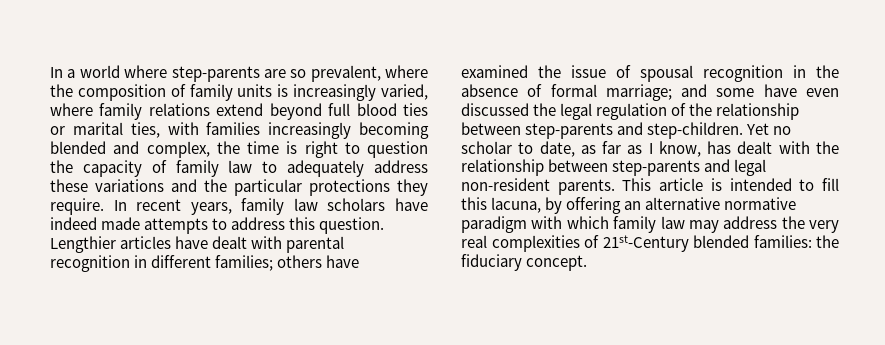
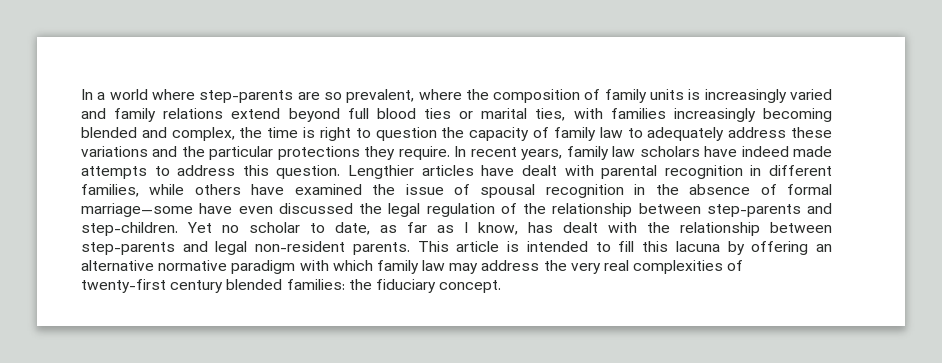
- In a world where step-parents are so prevalent, where the composition of family units is increasingly varied, where family relations extend beyond full blood ties or marital ties, with families increasingly becoming blended and complex, the time is right to question the capacity of family law to adequately address these variations and the particular protections they require.
+ In a world where step-parents are so prevalent, where the composition of family units is increasingly varied and family relations extend beyond full blood ties or marital ties, with families increasingly becoming blended and complex, the time is right to question the capacity of family law to adequately address these variations and the particular protections they require.
- Lengthier articles have dealt with parental recognition in different families; others have examined the issue of spousal recognition in the absence of formal marriage; and some have even discussed the legal regulation of the relationship between step-parents and step-children.
+ Lengthier articles have dealt with parental recognition in different families, while others have examined the issue of spousal recognition in the absence of formal marriage—some have even discussed the legal regulation of the relationship between step-parents and step-children.
- This article is intended to fill this lacuna, by offering an alternative normative paradigm with which family law may address the very real complexities of 21st-Century blended families: the fiduciary concept.
+ This article is intended to fill this lacuna by offering an alternative normative paradigm with which family law may address the very real complexities of twenty-first century blended families: the fiduciary concept.

